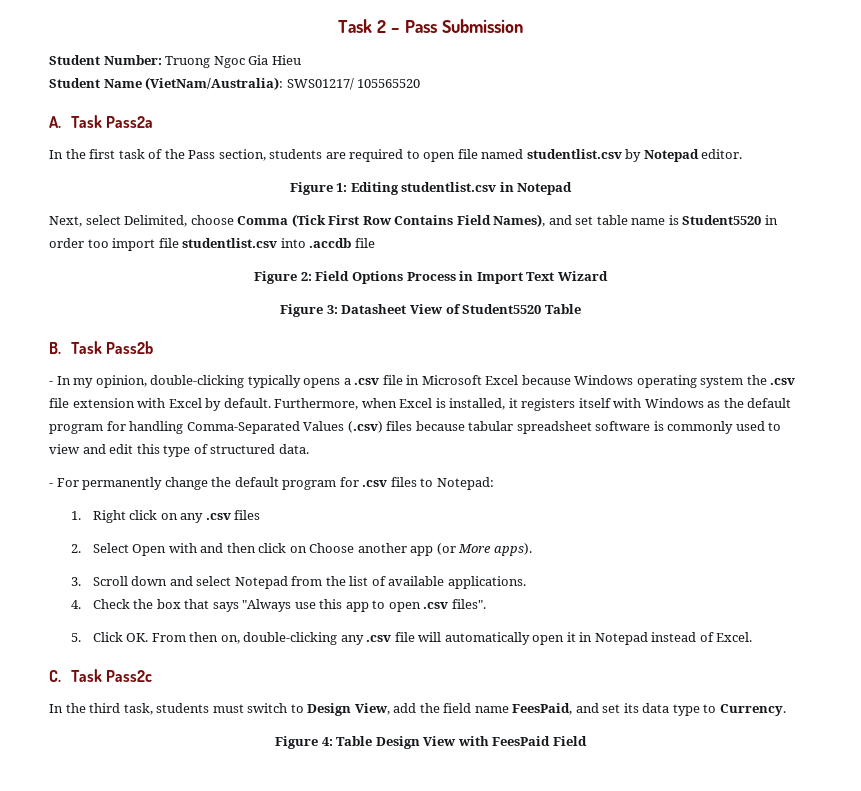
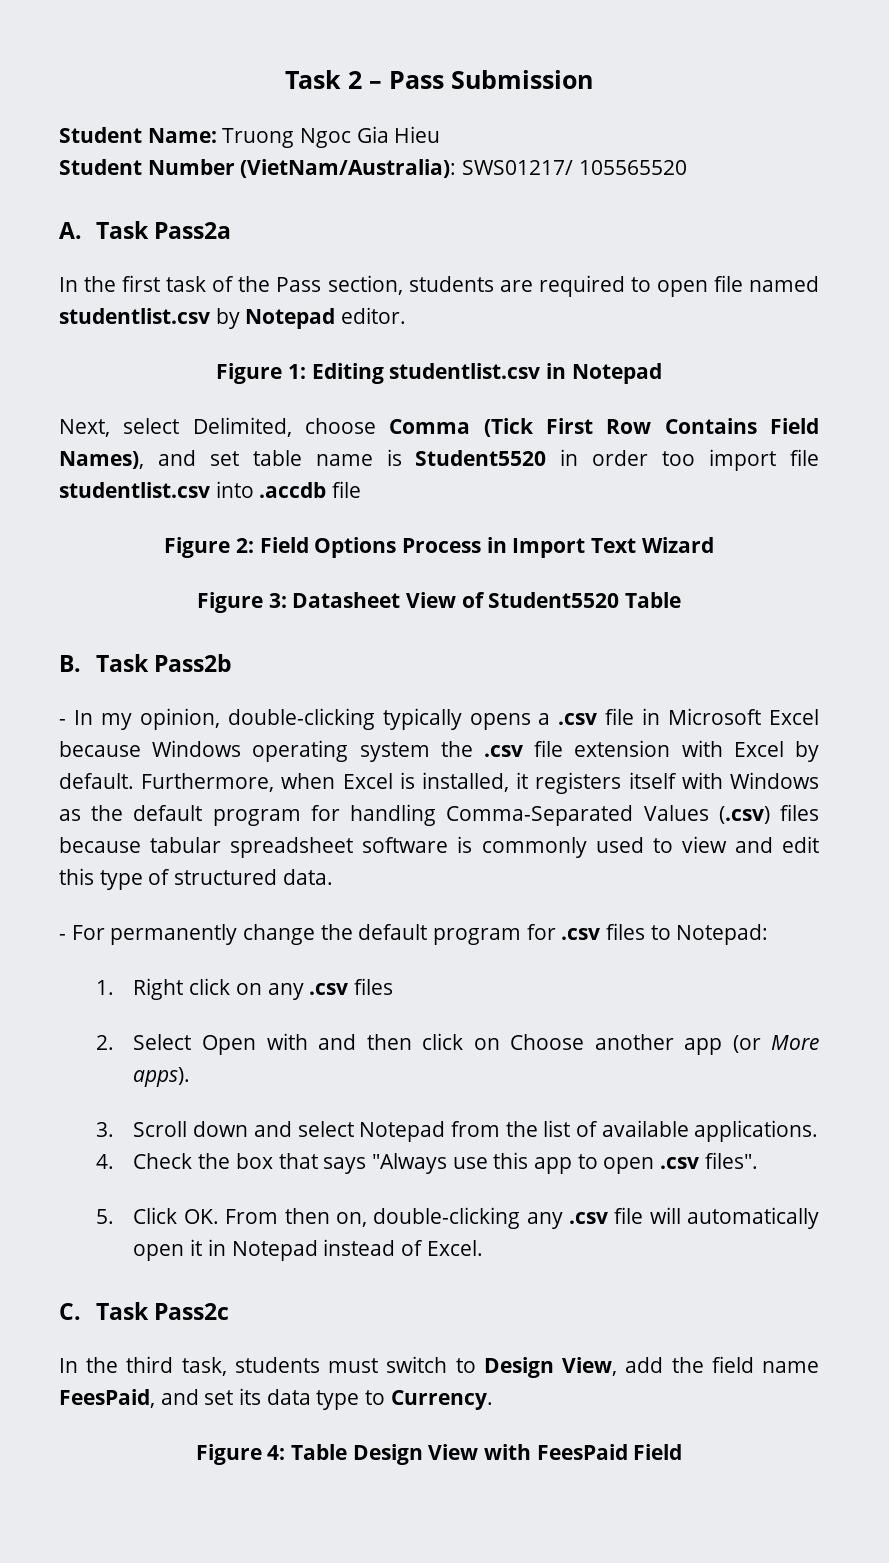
- Student Number: Truong Ngoc Gia Hieu
+ Student Name: Truong Ngoc Gia Hieu
- Student Name (VietNam/Australia): SWS01217/ 105565520
+ Student Number (VietNam/Australia): SWS01217/ 105565520

